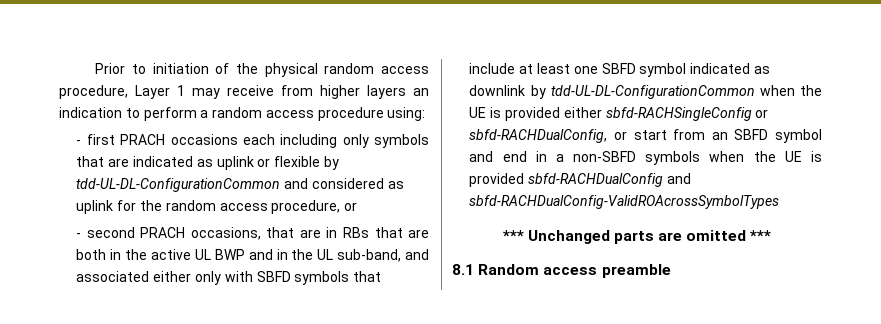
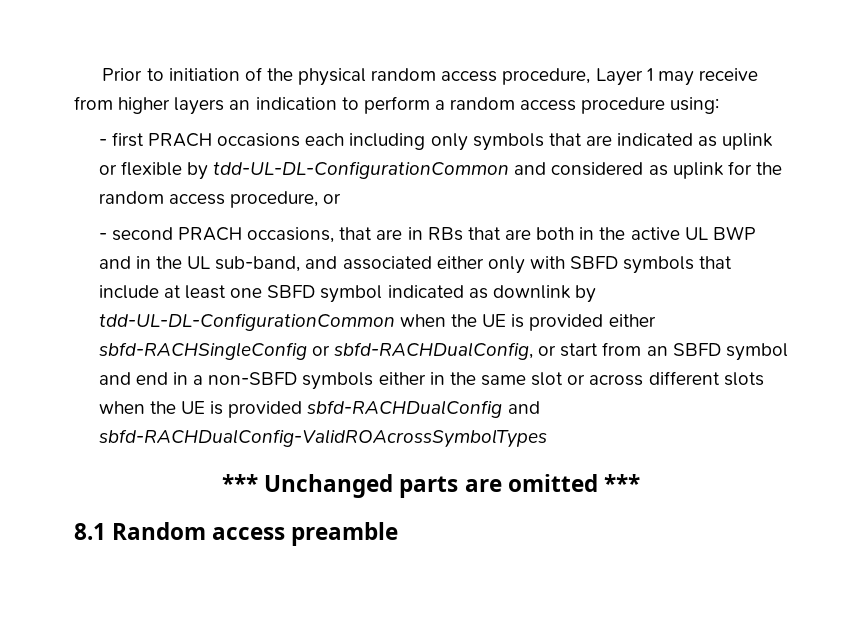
- - second PRACH occasions, that are in RBs that are both in the active UL BWP and in the UL sub-band, and associated either only with SBFD symbols that include at least one SBFD symbol indicated as downlink by tdd-UL-DL-ConfigurationCommon when the UE is provided either sbfd-RACHSingleConfig or sbfd-RACHDualConfig, or start from an SBFD symbol and end in a non-SBFD symbols when the UE is provided sbfd-RACHDualConfig and sbfd-RACHDualConfig-ValidROAcrossSymbolTypes
+ - second PRACH occasions, that are in RBs that are both in the active UL BWP and in the UL sub-band, and associated either only with SBFD symbols that include at least one SBFD symbol indicated as downlink by tdd-UL-DL-ConfigurationCommon when the UE is provided either sbfd-RACHSingleConfig or sbfd-RACHDualConfig, or start from an SBFD symbol and end in a non-SBFD symbols either in the same slot or across different slots when the UE is provided sbfd-RACHDualConfig and sbfd-RACHDualConfig-ValidROAcrossSymbolTypes

